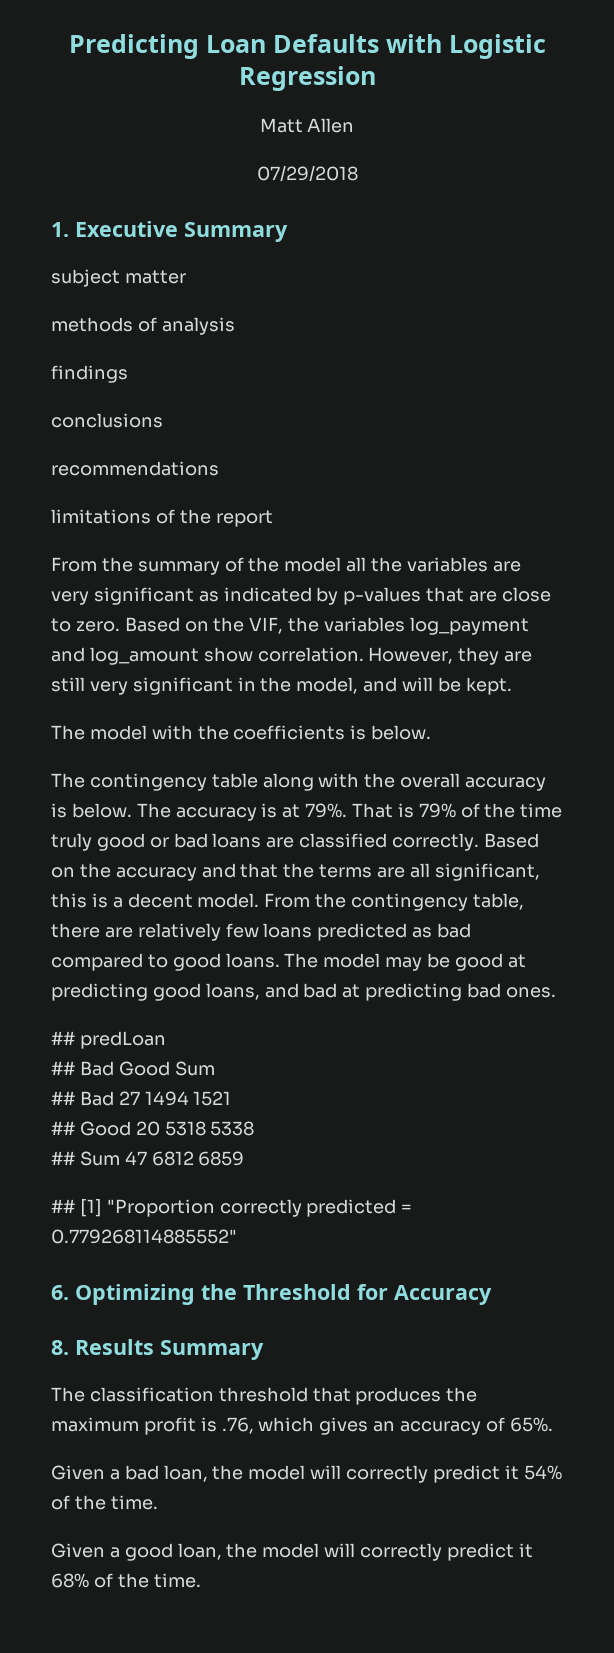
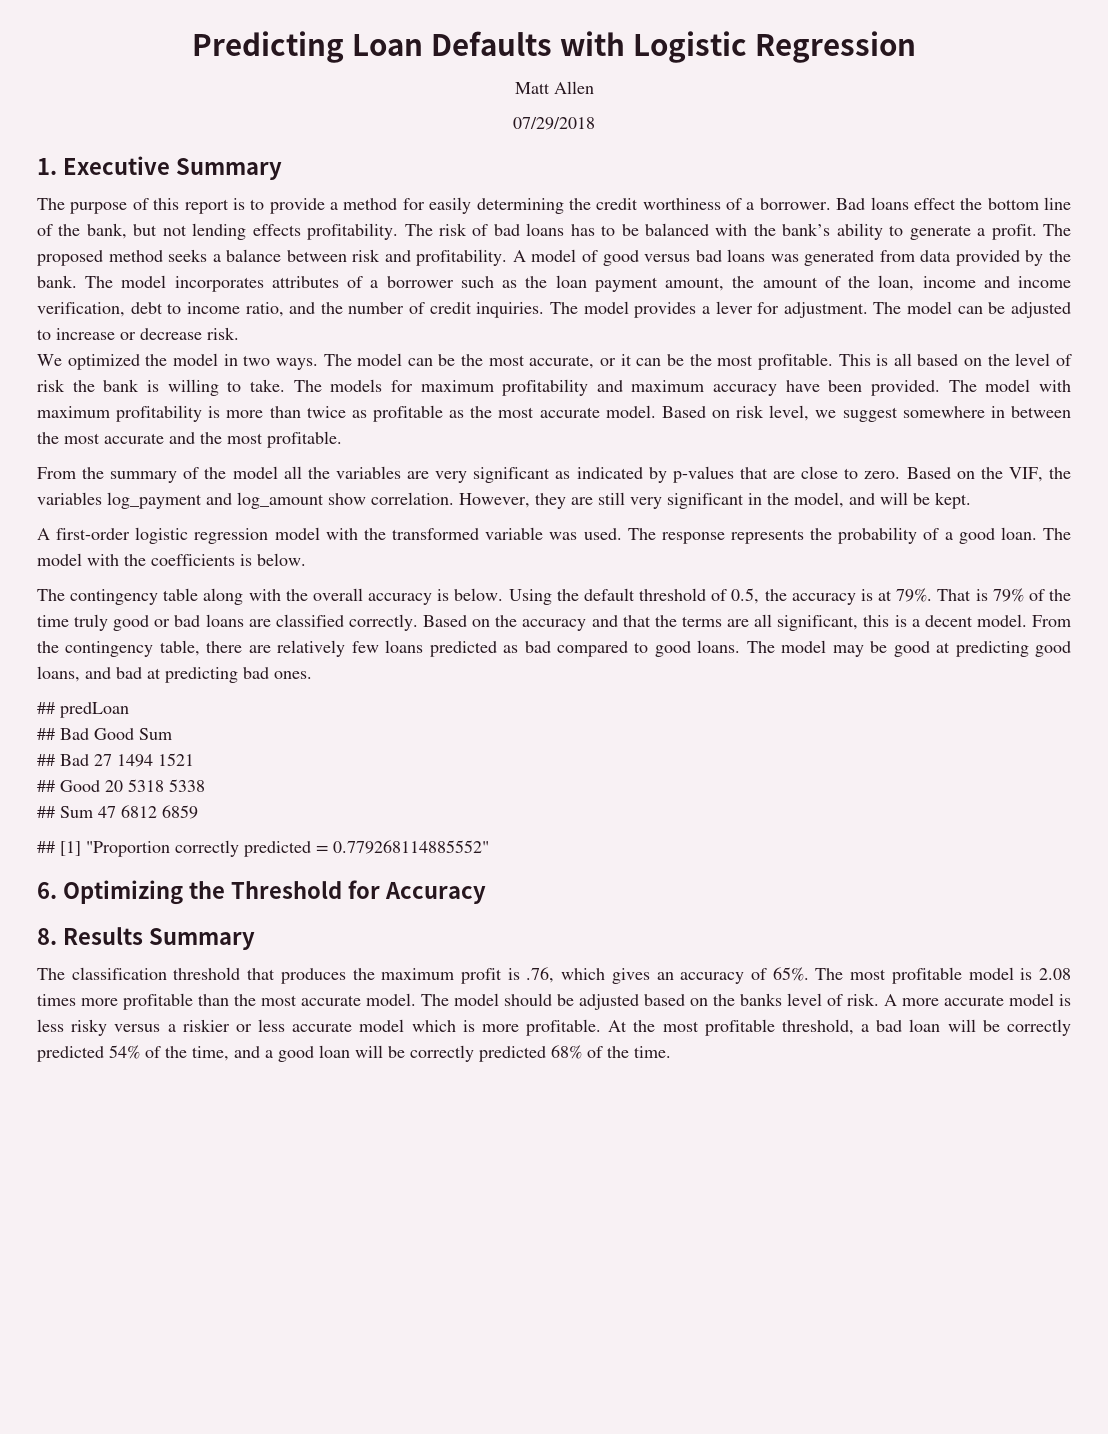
- subject matter
- methods of analysis
- findings
- conclusions
- recommendations
- limitations of the report
+ The purpose of this report is to provide a method for easily determining the credit worthiness of a borrower. Bad loans effect the bottom line of the bank, but not lending effects profitability. The risk of bad loans has to be balanced with the bank’s ability to generate a profit. The proposed method seeks a balance between risk and profitability. A model of good versus bad loans was generated from data provided by the bank. The model incorporates attributes of a borrower such as the loan payment amount, the amount of the loan, income and income verification, debt to income ratio, and the number of credit inquiries. The model provides a lever for adjustment. The model can be adjusted to increase or decrease risk.
+ We optimized the model in two ways. The model can be the most accurate, or it can be the most profitable. This is all based on the level of risk the bank is willing to take. The models for maximum profitability and maximum accuracy have been provided. The model with maximum profitability is more than twice as profitable as the most accurate model. Based on risk level, we suggest somewhere in between the most accurate and the most profitable.
+ A first-order logistic regression model with the transformed variable was used. The response represents the probability of a good loan.
- The accuracy is at 79%.
+ Using the default threshold of 0.5, the accuracy is at 79%.
- The classification threshold that produces the maximum profit is .76, which gives an accuracy of 65%.
- Given a bad loan, the model will correctly predict it 54% of the time.
- Given a good loan, the model will correctly predict it 68% of the time.
+ The classification threshold that produces the maximum profit is .76, which gives an accuracy of 65%. The most profitable model is 2.08 times more profitable than the most accurate model. The model should be adjusted based on the banks level of risk. A more accurate model is less risky versus a riskier or less accurate model which is more profitable. At the most profitable threshold, a bad loan will be correctly predicted 54% of the time, and a good loan will be correctly predicted 68% of the time.

